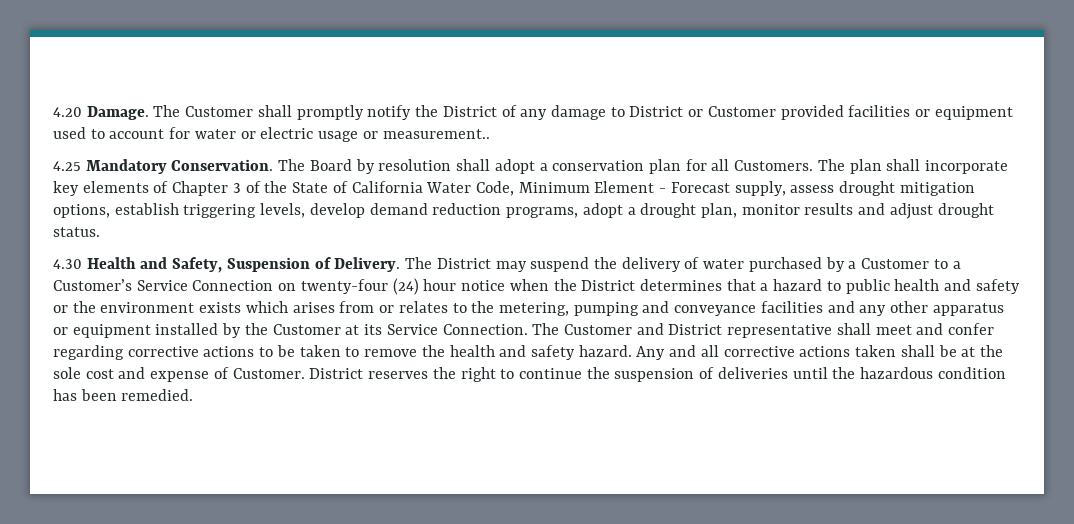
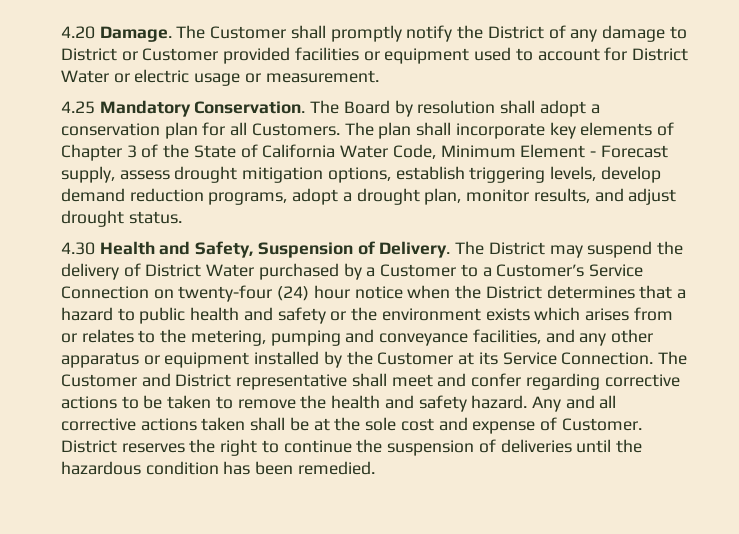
- The Customer shall promptly notify the District of any damage to District or Customer provided facilities or equipment used to account for water or electric usage or measurement..
+ The Customer shall promptly notify the District of any damage to District or Customer provided facilities or equipment used to account for District Water or electric usage or measurement.
- The plan shall incorporate key elements of Chapter 3 of the State of California Water Code, Minimum Element - Forecast supply, assess drought mitigation options, establish triggering levels, develop demand reduction programs, adopt a drought plan, monitor results and adjust drought status.
+ The plan shall incorporate key elements of Chapter 3 of the State of California Water Code, Minimum Element - Forecast supply, assess drought mitigation options, establish triggering levels, develop demand reduction programs, adopt a drought plan, monitor results, and adjust drought status.
- The District may suspend the delivery of water purchased by a Customer to a Customer’s Service Connection on twenty-four (24) hour notice when the District determines that a hazard to public health and safety or the environment exists which arises from or relates to the metering, pumping and conveyance facilities and any other apparatus or equipment installed by the Customer at its Service Connection.
+ The District may suspend the delivery of District Water purchased by a Customer to a Customer’s Service Connection on twenty-four (24) hour notice when the District determines that a hazard to public health and safety or the environment exists which arises from or relates to the metering, pumping and conveyance facilities, and any other apparatus or equipment installed by the Customer at its Service Connection.

